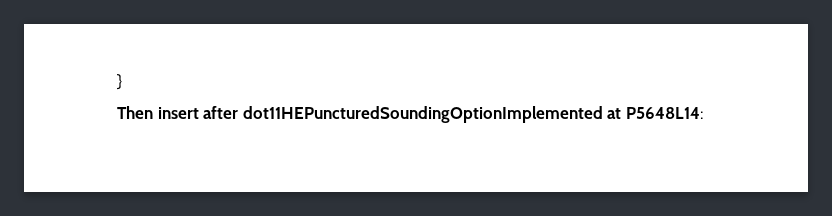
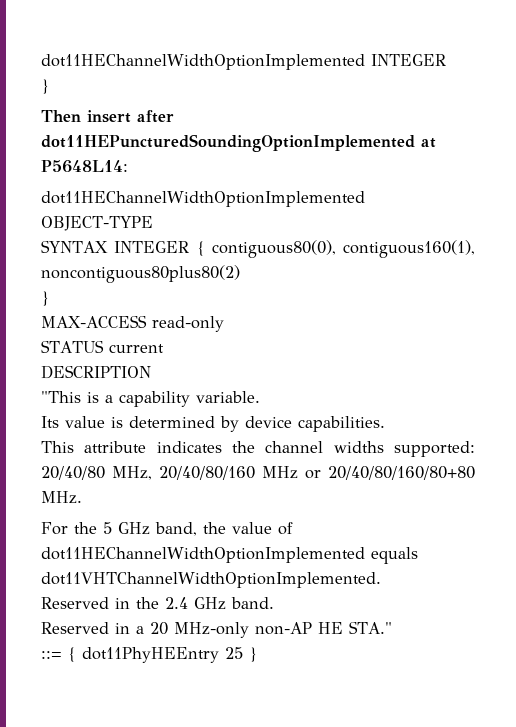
+ dot11HEChannelWidthOptionImplemented INTEGER
+ dot11HEChannelWidthOptionImplemented OBJECT-TYPE
+ SYNTAX INTEGER { contiguous80(0), contiguous160(1), noncontiguous80plus80(2)
+ }
+ MAX-ACCESS read-only
+ STATUS current
+ DESCRIPTION
+ "This is a capability variable.
+ Its value is determined by device capabilities.
+ This attribute indicates the channel widths supported: 20/40/80 MHz, 20/40/80/160 MHz or 20/40/80/160/80+80 MHz.
+ For the 5 GHz band, the value of dot11HEChannelWidthOptionImplemented equals dot11VHTChannelWidthOptionImplemented.
+ Reserved in the 2.4 GHz band.
+ Reserved in a 20 MHz-only non-AP HE STA."
+ ::= { dot11PhyHEEntry 25 }

